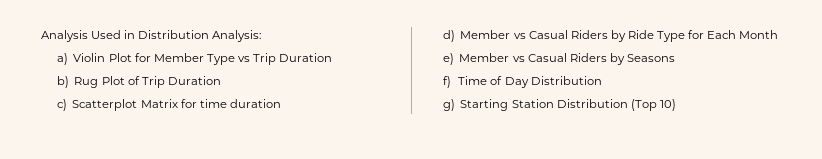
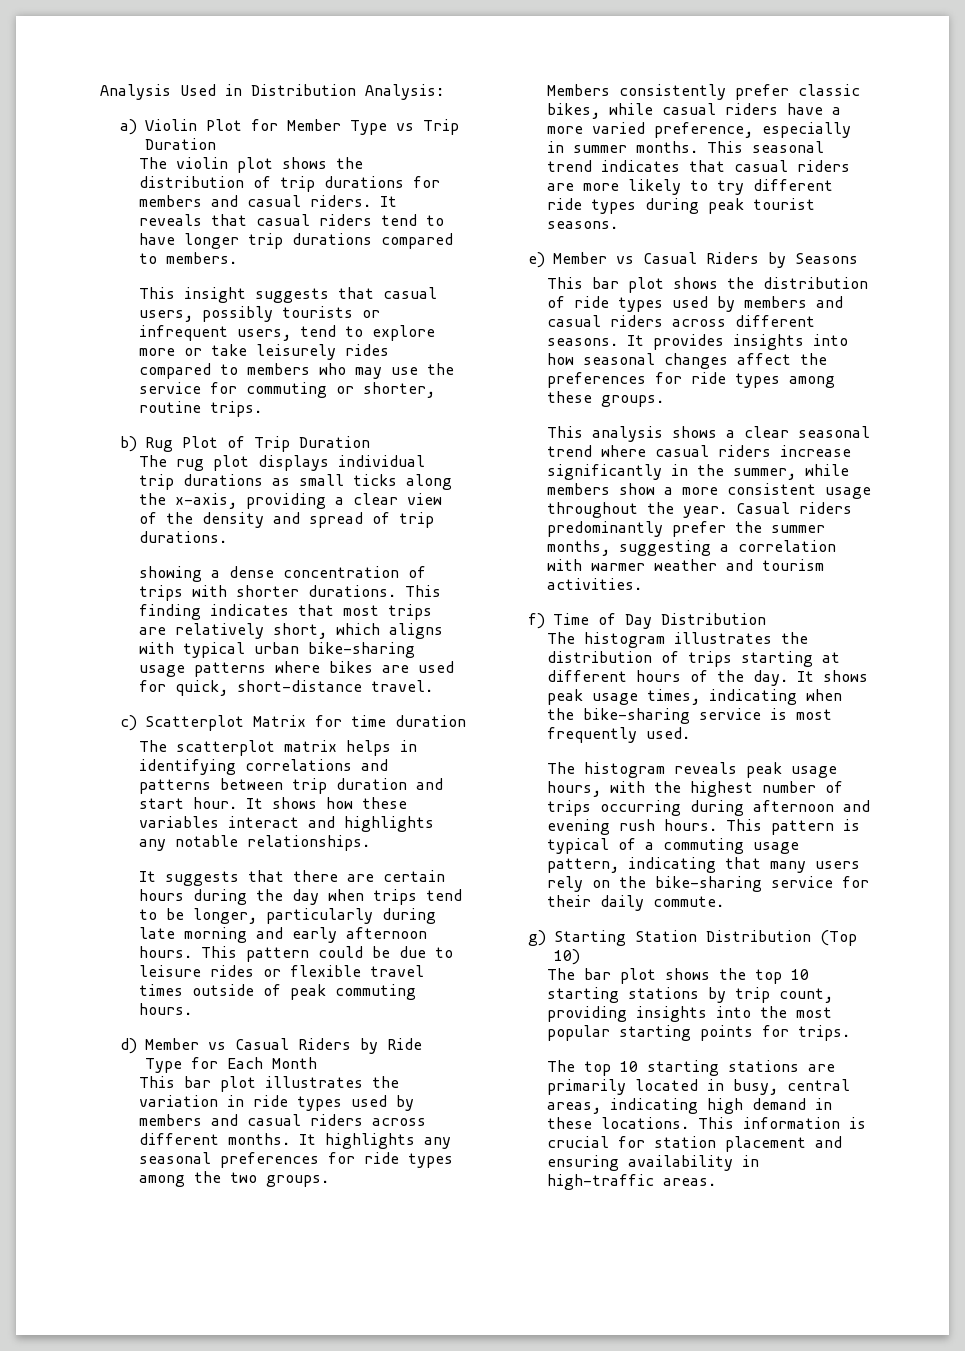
+ The violin plot shows the distribution of trip durations for members and casual riders. It reveals that casual riders tend to have longer trip durations compared to members.
+ This insight suggests that casual users, possibly tourists or infrequent users, tend to explore more or take leisurely rides compared to members who may use the service for commuting or shorter, routine trips.
+ The rug plot displays individual trip durations as small ticks along the x-axis, providing a clear view of the density and spread of trip durations.
+ showing a dense concentration of trips with shorter durations. This finding indicates that most trips are relatively short, which aligns with typical urban bike-sharing usage patterns where bikes are used for quick, short-distance travel.
+ The scatterplot matrix helps in identifying correlations and patterns between trip duration and start hour. It shows how these variables interact and highlights any notable relationships.
+ It suggests that there are certain hours during the day when trips tend to be longer, particularly during late morning and early afternoon hours. This pattern could be due to leisure rides or flexible travel times outside of peak commuting hours.
+ This bar plot illustrates the variation in ride types used by members and casual riders across different months. It highlights any seasonal preferences for ride types among the two groups.
+ Members consistently prefer classic bikes, while casual riders have a more varied preference, especially in summer months. This seasonal trend indicates that casual riders are more likely to try different ride types during peak tourist seasons.
+ This bar plot shows the distribution of ride types used by members and casual riders across different seasons. It provides insights into how seasonal changes affect the preferences for ride types among these groups.
+ This analysis shows a clear seasonal trend where casual riders increase significantly in the summer, while members show a more consistent usage throughout the year. Casual riders predominantly prefer the summer months, suggesting a correlation with warmer weather and tourism activities.
+ The histogram illustrates the distribution of trips starting at different hours of the day. It shows peak usage times, indicating when the bike-sharing service is most frequently used.
+ The histogram reveals peak usage hours, with the highest number of trips occurring during afternoon and evening rush hours. This pattern is typical of a commuting usage pattern, indicating that many users rely on the bike-sharing service for their daily commute.
+ The bar plot shows the top 10 starting stations by trip count, providing insights into the most popular starting points for trips.
+ The top 10 starting stations are primarily located in busy, central areas, indicating high demand in these locations. This information is crucial for station placement and ensuring availability in high-traffic areas.

